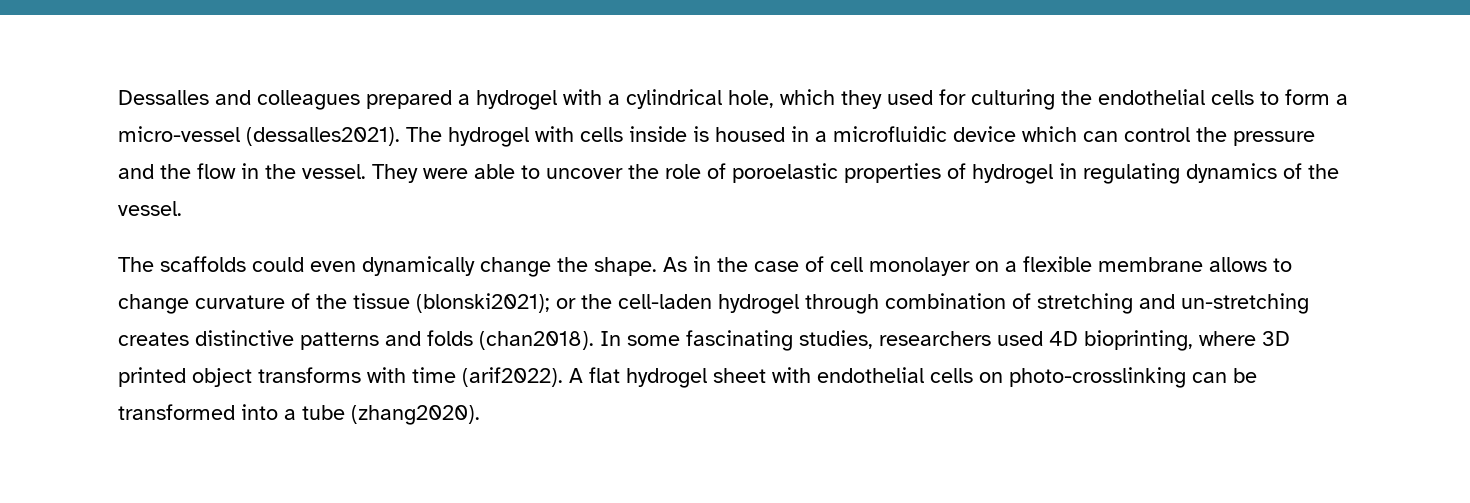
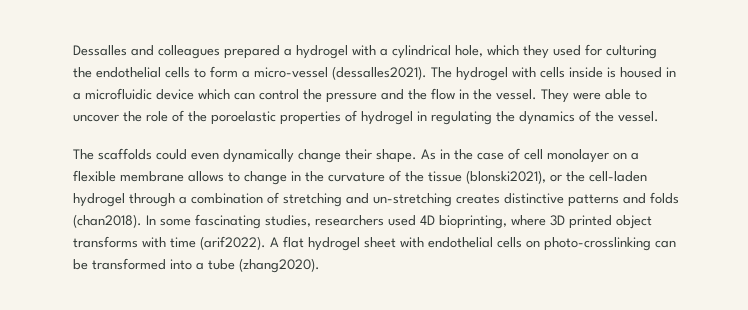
- They were able to uncover the role of poroelastic properties of hydrogel in regulating dynamics of the vessel.
+ They were able to uncover the role of the poroelastic properties of hydrogel in regulating the dynamics of the vessel.
- The scaffolds could even dynamically change the shape.
+ The scaffolds could even dynamically change their shape.
- As in the case of cell monolayer on a flexible membrane allows to change curvature of the tissue (blonski2021); or the cell-laden hydrogel through combination of stretching and un-stretching creates distinctive patterns and folds (chan2018).
+ As in the case of cell monolayer on a flexible membrane allows to change in the curvature of the tissue (blonski2021), or the cell-laden hydrogel through a combination of stretching and un-stretching creates distinctive patterns and folds (chan2018).

